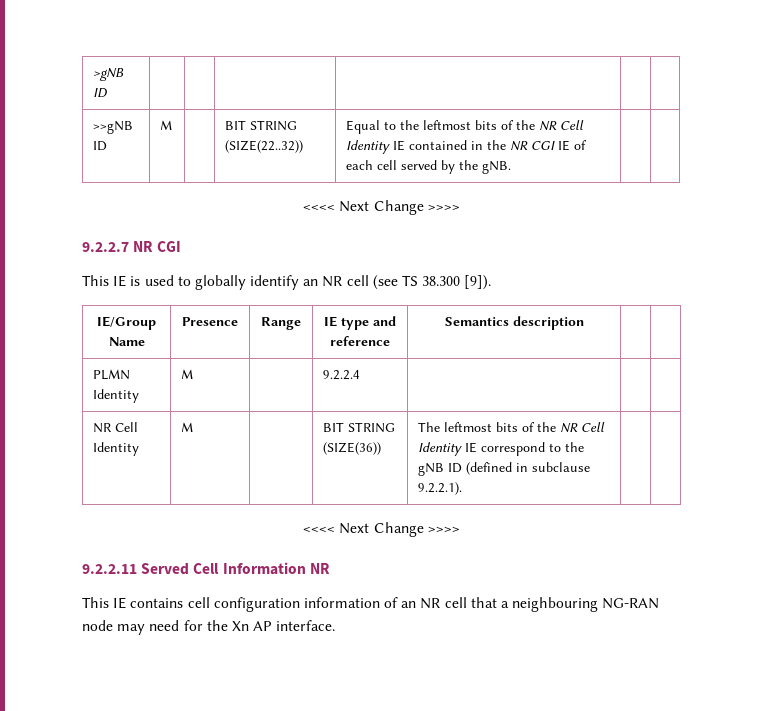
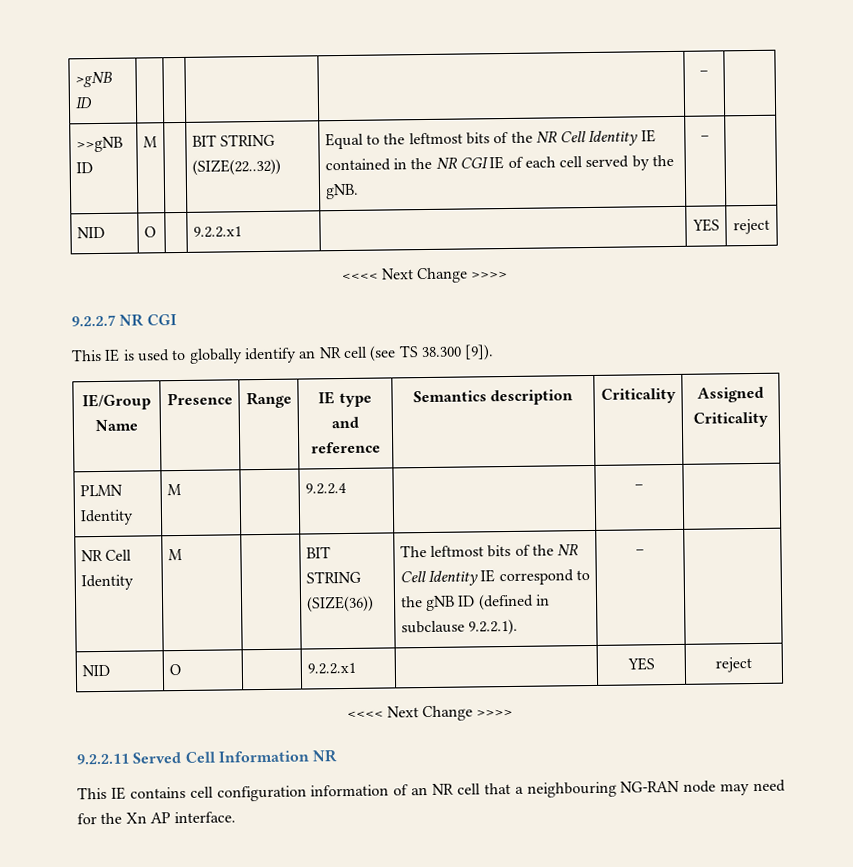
- >gNB ID | | | | | |
+ >gNB ID | | | | | – |
- >>gNB ID | M | | BIT STRING (SIZE(22..32)) | Equal to the leftmost bits of the NR Cell Identity IE contained in the NR CGI IE of each cell served by the gNB. | |
+ >>gNB ID | M | | BIT STRING (SIZE(22..32)) | Equal to the leftmost bits of the NR Cell Identity IE contained in the NR CGI IE of each cell served by the gNB. | – |
+ NID | O | | 9.2.2.x1 | | YES | reject
- IE/Group Name | Presence | Range | IE type and reference | Semantics description | |
+ IE/Group Name | Presence | Range | IE type and reference | Semantics description | Criticality | Assigned Criticality
- PLMN Identity | M | | 9.2.2.4 | | |
+ PLMN Identity | M | | 9.2.2.4 | | – |
- NR Cell Identity | M | | BIT STRING (SIZE(36)) | The leftmost bits of the NR Cell Identity IE correspond to the gNB ID (defined in subclause 9.2.2.1). | |
+ NR Cell Identity | M | | BIT STRING (SIZE(36)) | The leftmost bits of the NR Cell Identity IE correspond to the gNB ID (defined in subclause 9.2.2.1). | – |
+ NID | O | | 9.2.2.x1 | | YES | reject

